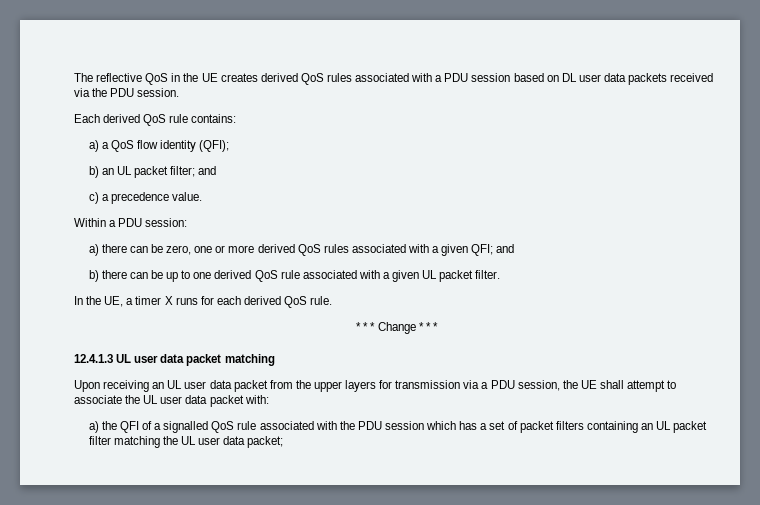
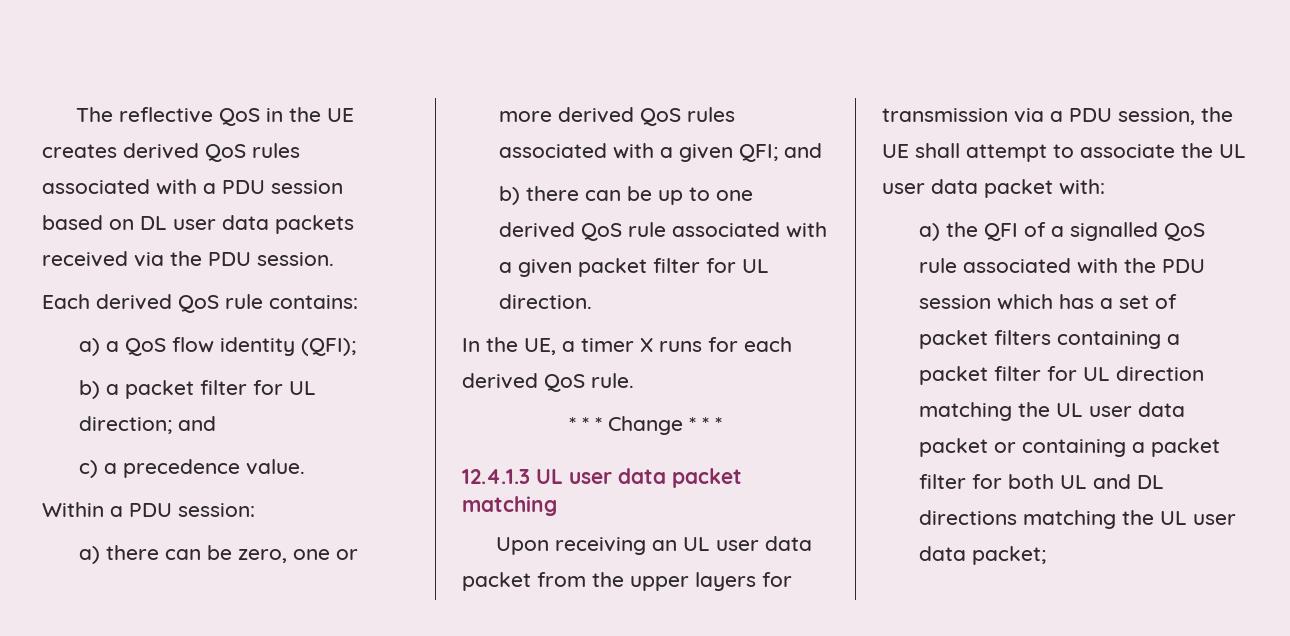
- b) an UL packet filter; and
+ b) a packet filter for UL direction; and
- b) there can be up to one derived QoS rule associated with a given UL packet filter.
+ b) there can be up to one derived QoS rule associated with a given packet filter for UL direction.
- a) the QFI of a signalled QoS rule associated with the PDU session which has a set of packet filters containing an UL packet filter matching the UL user data packet;
+ a) the QFI of a signalled QoS rule associated with the PDU session which has a set of packet filters containing a packet filter for UL direction matching the UL user data packet or containing a packet filter for both UL and DL directions matching the UL user data packet;

